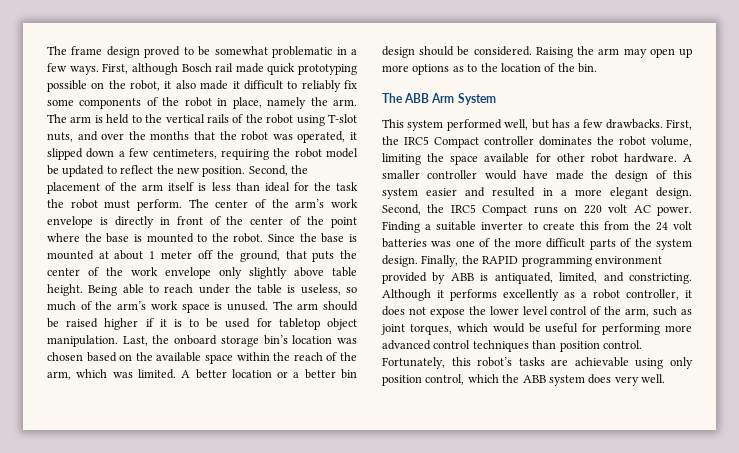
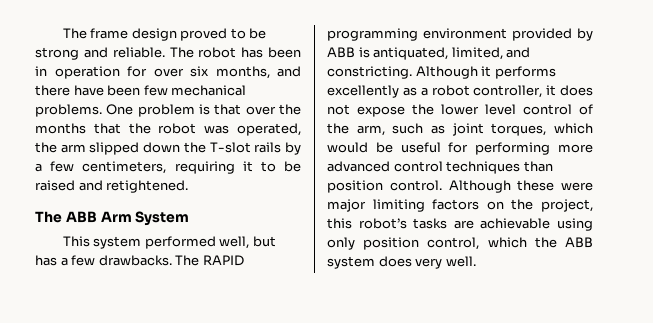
- The frame design proved to be somewhat problematic in a few ways. First, although Bosch rail made quick prototyping possible on the robot, it also made it difficult to reliably fix some components of the robot in place, namely the arm. The arm is held to the vertical rails of the robot using T-slot nuts, and over the months that the robot was operated, it slipped down a few centimeters, requiring the robot model be updated to reflect the new position. Second, the placement of the arm itself is less than ideal for the task the robot must perform. The center of the arm’s work envelope is directly in front of the center of the point where the base is mounted to the robot. Since the base is mounted at about 1 meter off the ground, that puts the center of the work envelope only slightly above table height. Being able to reach under the table is useless, so much of the arm’s work space is unused. The arm should be raised higher if it is to be used for tabletop object manipulation. Last, the onboard storage bin’s location was chosen based on the available space within the reach of the arm, which was limited. A better location or a better bin design should be considered. Raising the arm may open up more options as to the location of the bin.
+ The frame design proved to be strong and reliable. The robot has been in operation for over six months, and there have been few mechanical problems. One problem is that over the months that the robot was operated, the arm slipped down the T-slot rails by a few centimeters, requiring it to be raised and retightened.
- First, the IRC5 Compact controller dominates the robot volume, limiting the space available for other robot hardware. A smaller controller would have made the design of this system easier and resulted in a more elegant design. Second, the IRC5 Compact runs on 220 volt AC power. Finding a suitable inverter to create this from the 24 volt batteries was one of the more difficult parts of the system design. Finally, the RAPID programming environment provided by ABB is antiquated, limited, and constricting.
+ The RAPID programming environment provided by ABB is antiquated, limited, and constricting.
- Fortunately, this robot’s tasks are achievable using only position control, which the ABB system does very well.
+ Although these were major limiting factors on the project, this robot’s tasks are achievable using only position control, which the ABB system does very well.

